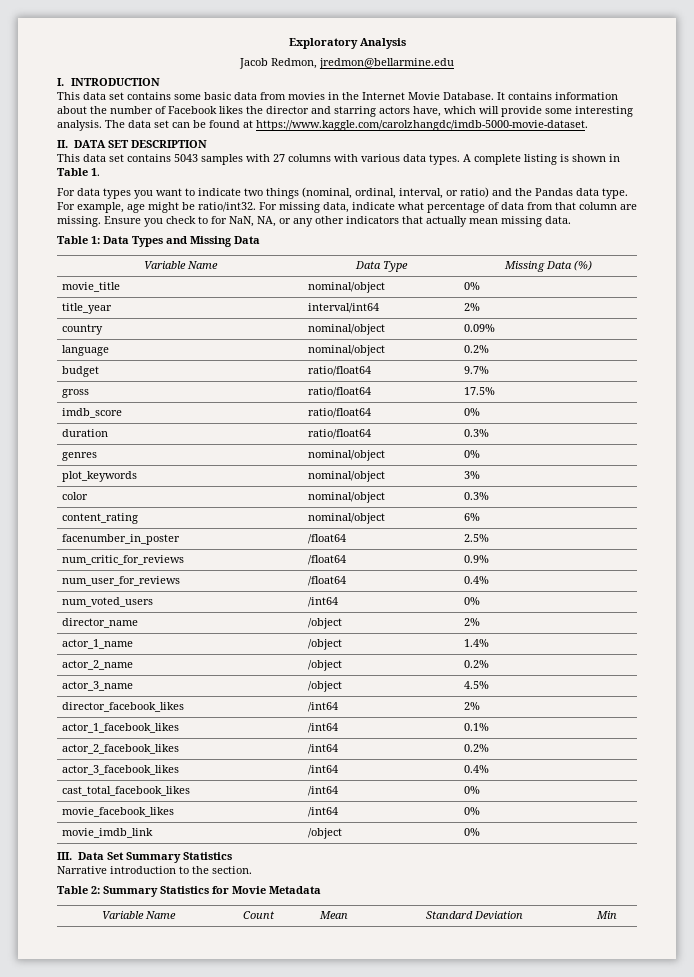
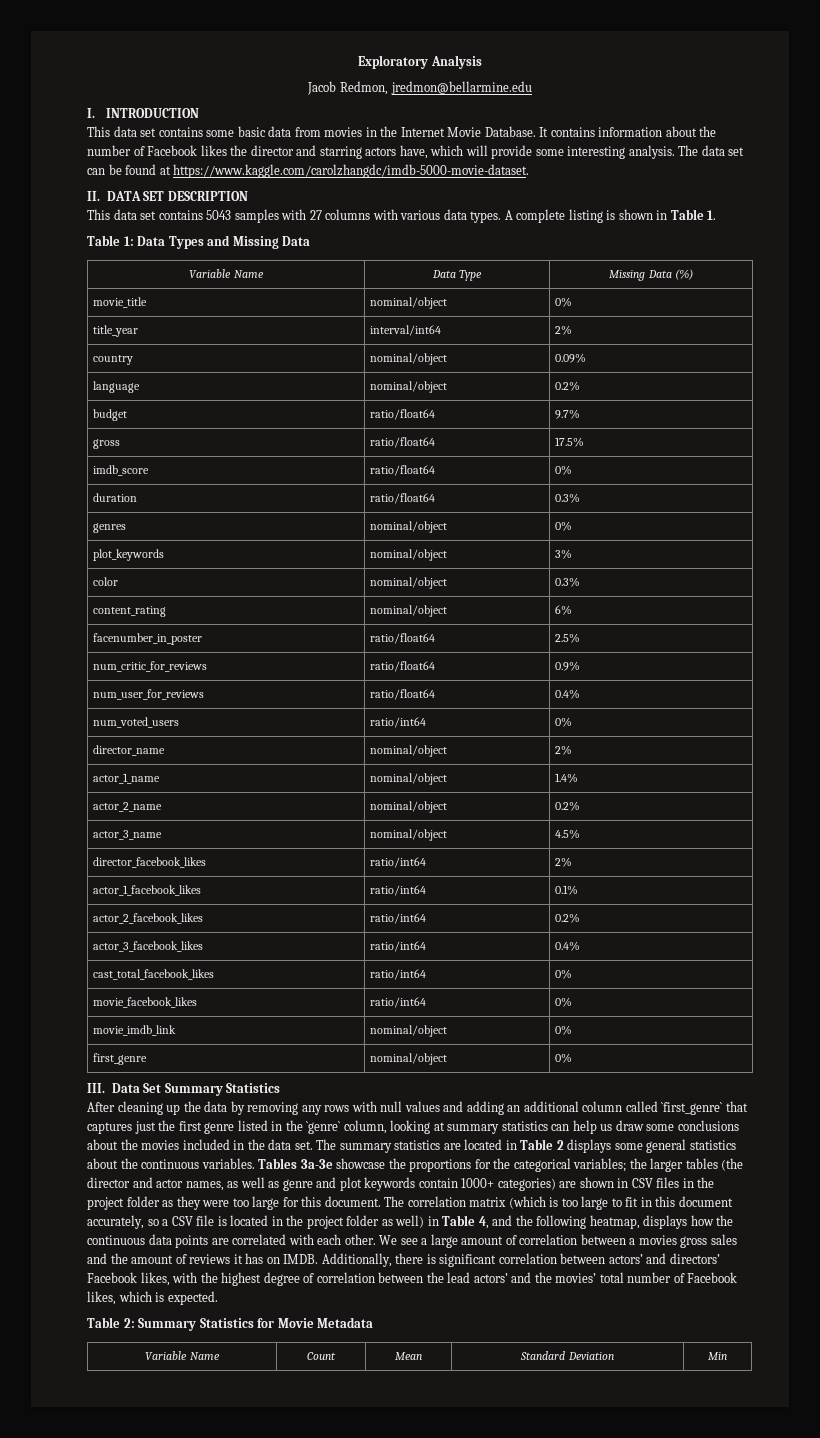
- For data types you want to indicate two things (nominal, ordinal, interval, or ratio) and the Pandas data type. For example, age might be ratio/int32. For missing data, indicate what percentage of data from that column are missing. Ensure you check to for NaN, NA, or any other indicators that actually mean missing data.
- facenumber_in_poster | /float64 | 2.5%
+ facenumber_in_poster | ratio/float64 | 2.5%
- num_critic_for_reviews | /float64 | 0.9%
+ num_critic_for_reviews | ratio/float64 | 0.9%
- num_user_for_reviews | /float64 | 0.4%
+ num_user_for_reviews | ratio/float64 | 0.4%
- num_voted_users | /int64 | 0%
+ num_voted_users | ratio/int64 | 0%
- director_name | /object | 2%
+ director_name | nominal/object | 2%
- actor_1_name | /object | 1.4%
+ actor_1_name | nominal/object | 1.4%
- actor_2_name | /object | 0.2%
+ actor_2_name | nominal/object | 0.2%
- actor_3_name | /object | 4.5%
+ actor_3_name | nominal/object | 4.5%
- director_facebook_likes | /int64 | 2%
+ director_facebook_likes | ratio/int64 | 2%
- actor_1_facebook_likes | /int64 | 0.1%
+ actor_1_facebook_likes | ratio/int64 | 0.1%
- actor_2_facebook_likes | /int64 | 0.2%
+ actor_2_facebook_likes | ratio/int64 | 0.2%
- actor_3_facebook_likes | /int64 | 0.4%
+ actor_3_facebook_likes | ratio/int64 | 0.4%
- cast_total_facebook_likes | /int64 | 0%
+ cast_total_facebook_likes | ratio/int64 | 0%
- movie_facebook_likes | /int64 | 0%
+ movie_facebook_likes | ratio/int64 | 0%
- movie_imdb_link | /object | 0%
+ movie_imdb_link | nominal/object | 0%
+ first_genre | nominal/object | 0%
- Narrative introduction to the section.
+ After cleaning up the data by removing any rows with null values and adding an additional column called `first_genre` that captures just the first genre listed in the `genre` column, looking at summary statistics can help us draw some conclusions about the movies included in the data set. The summary statistics are located in Table 2 displays some general statistics about the continuous variables. Tables 3a-3e showcase the proportions for the categorical variables; the larger tables (the director and actor names, as well as genre and plot keywords contain 1000+ categories) are shown in CSV files in the project folder as they were too large for this document. The correlation matrix (which is too large to fit in this document accurately, so a CSV file is located in the project folder as well) in Table 4, and the following heatmap, displays how the continuous data points are correlated with each other. We see a large amount of correlation between a movies gross sales and the amount of reviews it has on IMDB. Additionally, there is significant correlation between actors’ and directors’ Facebook likes, with the highest degree of correlation between the lead actors’ and the movies’ total number of Facebook likes, which is expected.

